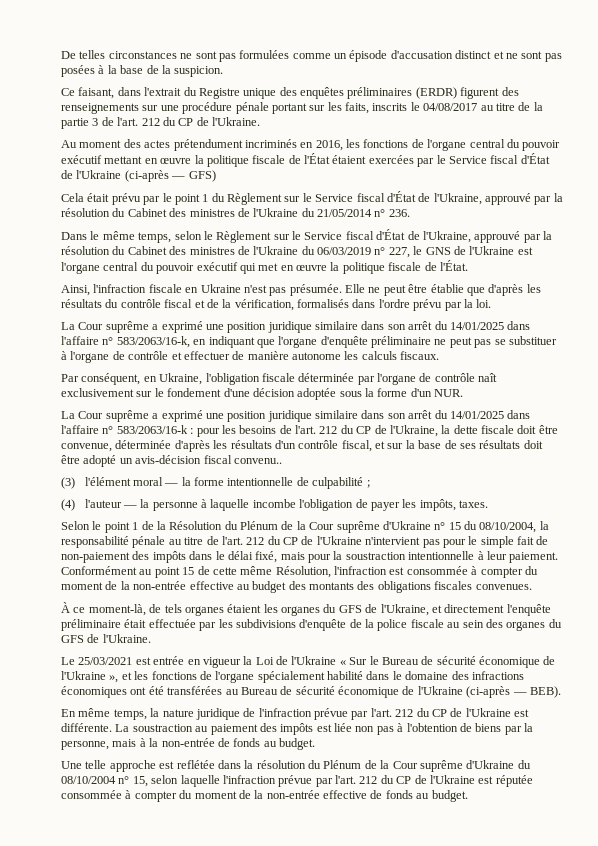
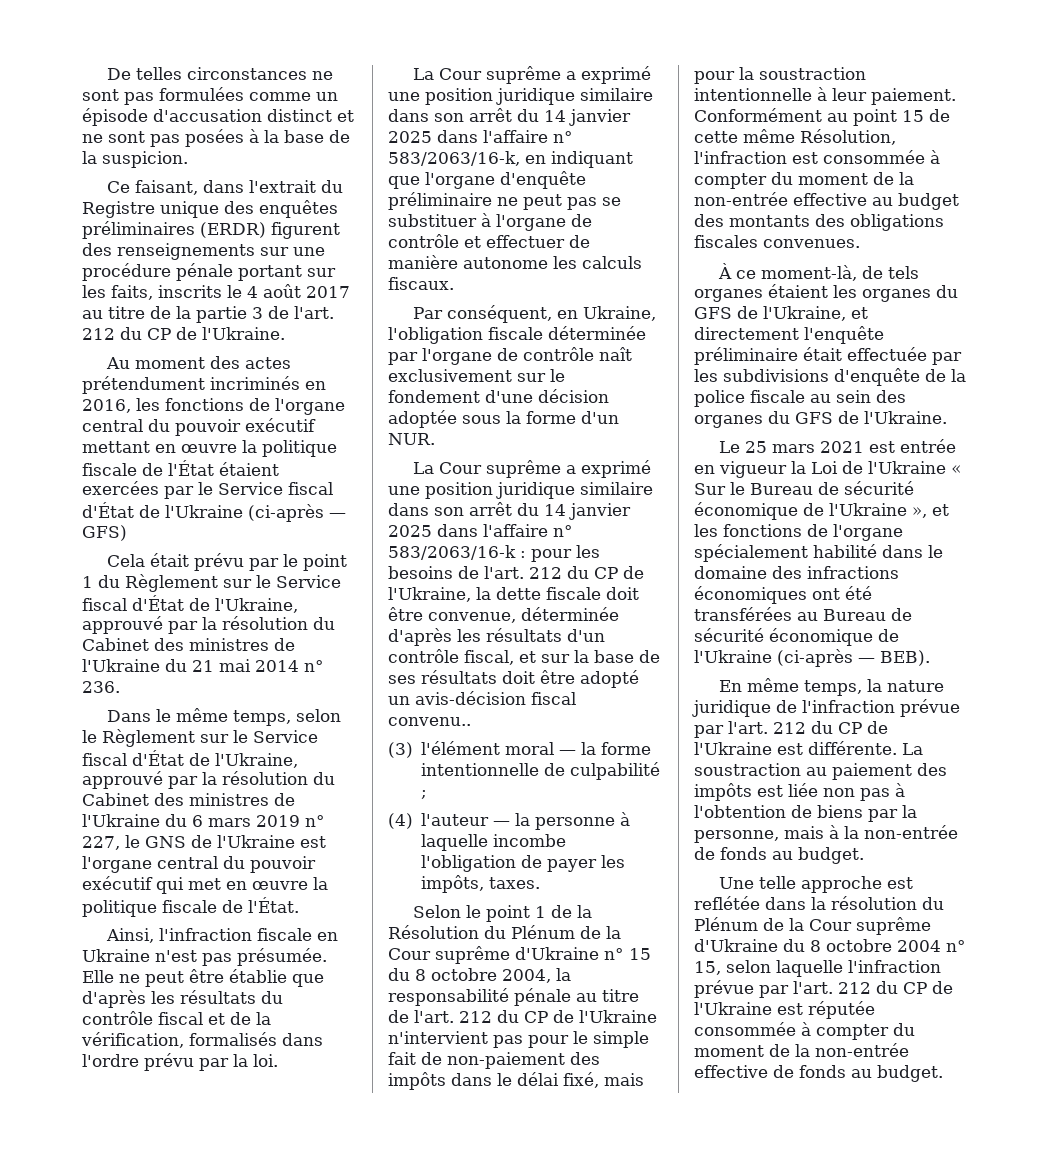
- Ce faisant, dans l'extrait du Registre unique des enquêtes préliminaires (ERDR) figurent des renseignements sur une procédure pénale portant sur les faits, inscrits le 04/08/2017 au titre de la partie 3 de l'art.
+ Ce faisant, dans l'extrait du Registre unique des enquêtes préliminaires (ERDR) figurent des renseignements sur une procédure pénale portant sur les faits, inscrits le 4 août 2017 au titre de la partie 3 de l'art.
- Cela était prévu par le point 1 du Règlement sur le Service fiscal d'État de l'Ukraine, approuvé par la résolution du Cabinet des ministres de l'Ukraine du 21/05/2014 n° 236.
+ Cela était prévu par le point 1 du Règlement sur le Service fiscal d'État de l'Ukraine, approuvé par la résolution du Cabinet des ministres de l'Ukraine du 21 mai 2014 n° 236.
- Dans le même temps, selon le Règlement sur le Service fiscal d'État de l'Ukraine, approuvé par la résolution du Cabinet des ministres de l'Ukraine du 06/03/2019 n° 227, le GNS de l'Ukraine est l'organe central du pouvoir exécutif qui met en œuvre la politique fiscale de l'État.
+ Dans le même temps, selon le Règlement sur le Service fiscal d'État de l'Ukraine, approuvé par la résolution du Cabinet des ministres de l'Ukraine du 6 mars 2019 n° 227, le GNS de l'Ukraine est l'organe central du pouvoir exécutif qui met en œuvre la politique fiscale de l'État.
- La Cour suprême a exprimé une position juridique similaire dans son arrêt du 14/01/2025 dans l'affaire n° 583/2063/16-k, en indiquant que l'organe d'enquête préliminaire ne peut pas se substituer à l'organe de contrôle et effectuer de manière autonome les calculs fiscaux.
+ La Cour suprême a exprimé une position juridique similaire dans son arrêt du 14 janvier 2025 dans l'affaire n° 583/2063/16-k, en indiquant que l'organe d'enquête préliminaire ne peut pas se substituer à l'organe de contrôle et effectuer de manière autonome les calculs fiscaux.
- La Cour suprême a exprimé une position juridique similaire dans son arrêt du 14/01/2025 dans l'affaire n° 583/2063/16-k : pour les besoins de l'art.
+ La Cour suprême a exprimé une position juridique similaire dans son arrêt du 14 janvier 2025 dans l'affaire n° 583/2063/16-k : pour les besoins de l'art.
- Selon le point 1 de la Résolution du Plénum de la Cour suprême d'Ukraine n° 15 du 08/10/2004, la responsabilité pénale au titre de l'art.
+ Selon le point 1 de la Résolution du Plénum de la Cour suprême d'Ukraine n° 15 du 8 octobre 2004, la responsabilité pénale au titre de l'art.
- Le 25/03/2021 est entrée en vigueur la Loi de l'Ukraine « Sur le Bureau de sécurité économique de l'Ukraine », et les fonctions de l'organe spécialement habilité dans le domaine des infractions économiques ont été transférées au Bureau de sécurité économique de l'Ukraine (ci-après — BEB).
+ Le 25 mars 2021 est entrée en vigueur la Loi de l'Ukraine « Sur le Bureau de sécurité économique de l'Ukraine », et les fonctions de l'organe spécialement habilité dans le domaine des infractions économiques ont été transférées au Bureau de sécurité économique de l'Ukraine (ci-après — BEB).
- Une telle approche est reflétée dans la résolution du Plénum de la Cour suprême d'Ukraine du 08/10/2004 n° 15, selon laquelle l'infraction prévue par l'art.
+ Une telle approche est reflétée dans la résolution du Plénum de la Cour suprême d'Ukraine du 8 octobre 2004 n° 15, selon laquelle l'infraction prévue par l'art.

